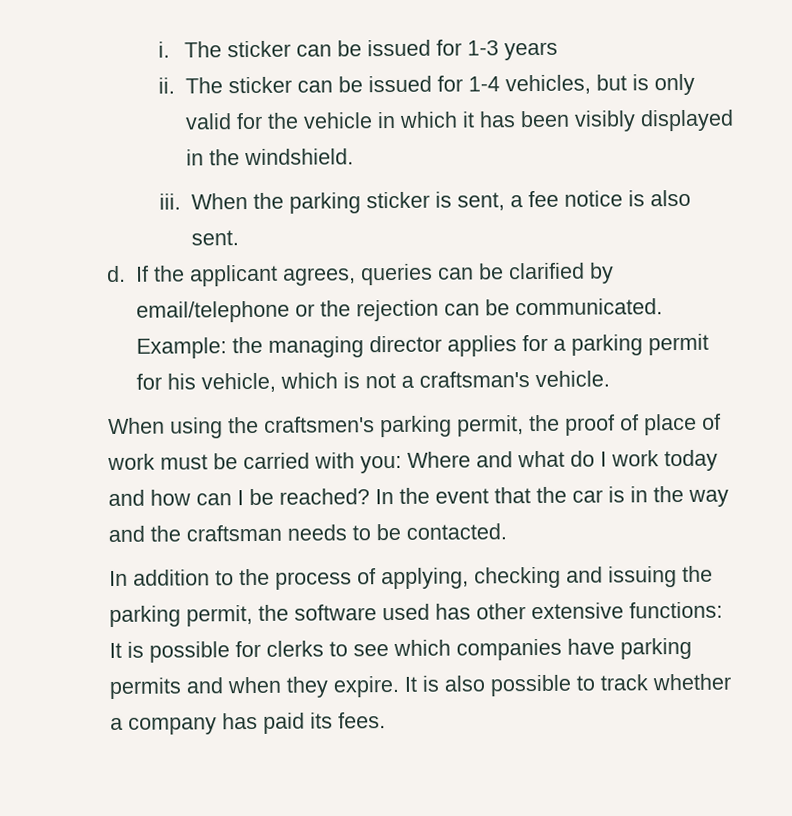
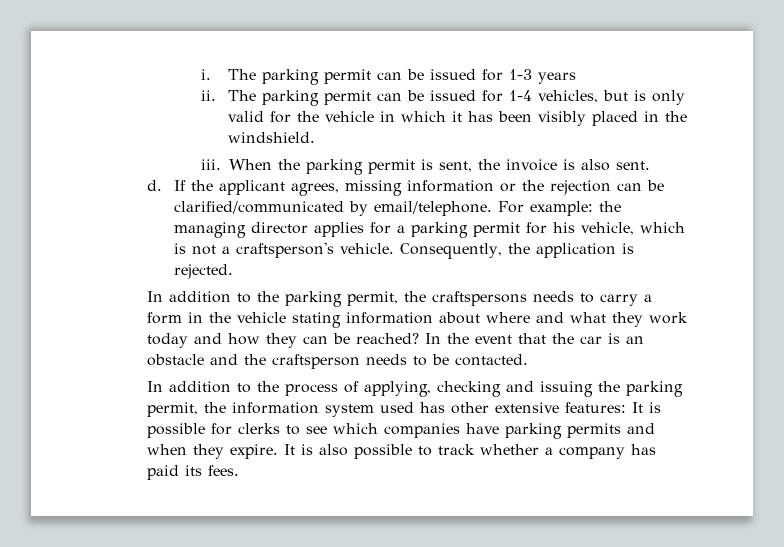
- The sticker can be issued for 1-3 years
+ The parking permit can be issued for 1-3 years
- The sticker can be issued for 1-4 vehicles, but is only valid for the vehicle in which it has been visibly displayed in the windshield.
+ The parking permit can be issued for 1-4 vehicles, but is only valid for the vehicle in which it has been visibly placed in the windshield.
- When the parking sticker is sent, a fee notice is also sent.
+ When the parking permit is sent, the invoice is also sent.
- If the applicant agrees, queries can be clarified by email/telephone or the rejection can be communicated. Example: the managing director applies for a parking permit for his vehicle, which is not a craftsman's vehicle.
- When using the craftsmen's parking permit, the proof of place of work must be carried with you: Where and what do I work today and how can I be reached?
+ If the applicant agrees, missing information or the rejection can be clarified/communicated by email/telephone. For example: the managing director applies for a parking permit for his vehicle, which is not a craftsperson's vehicle. Consequently, the application is rejected.
+ In addition to the parking permit, the craftspersons needs to carry a form in the vehicle stating information about where and what they work today and how they can be reached?
- In the event that the car is in the way and the craftsman needs to be contacted.
+ In the event that the car is an obstacle and the craftsperson needs to be contacted.
- In addition to the process of applying, checking and issuing the parking permit, the software used has other extensive functions: It is possible for clerks to see which companies have parking permits and when they expire.
+ In addition to the process of applying, checking and issuing the parking permit, the information system used has other extensive features: It is possible for clerks to see which companies have parking permits and when they expire.

